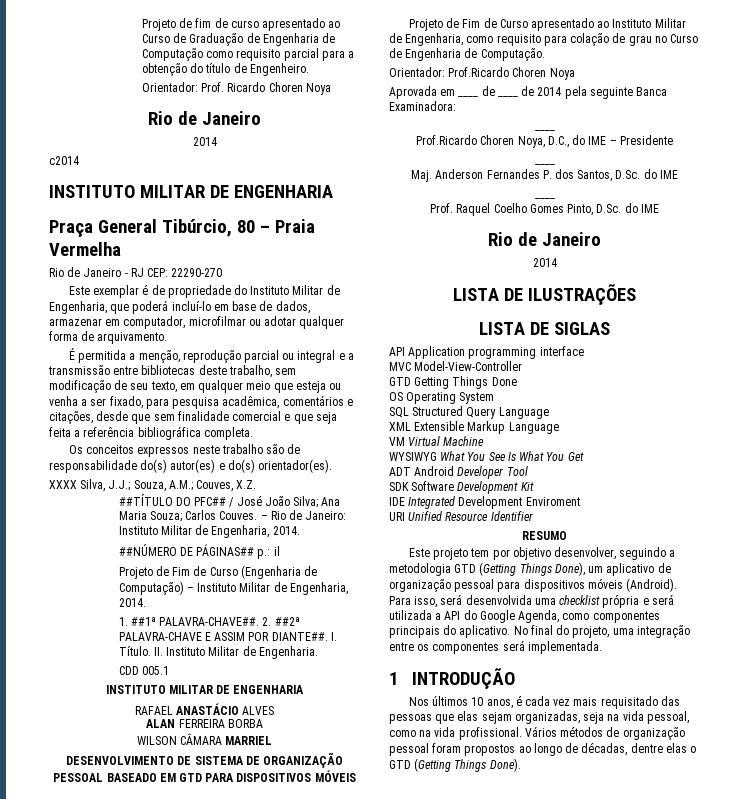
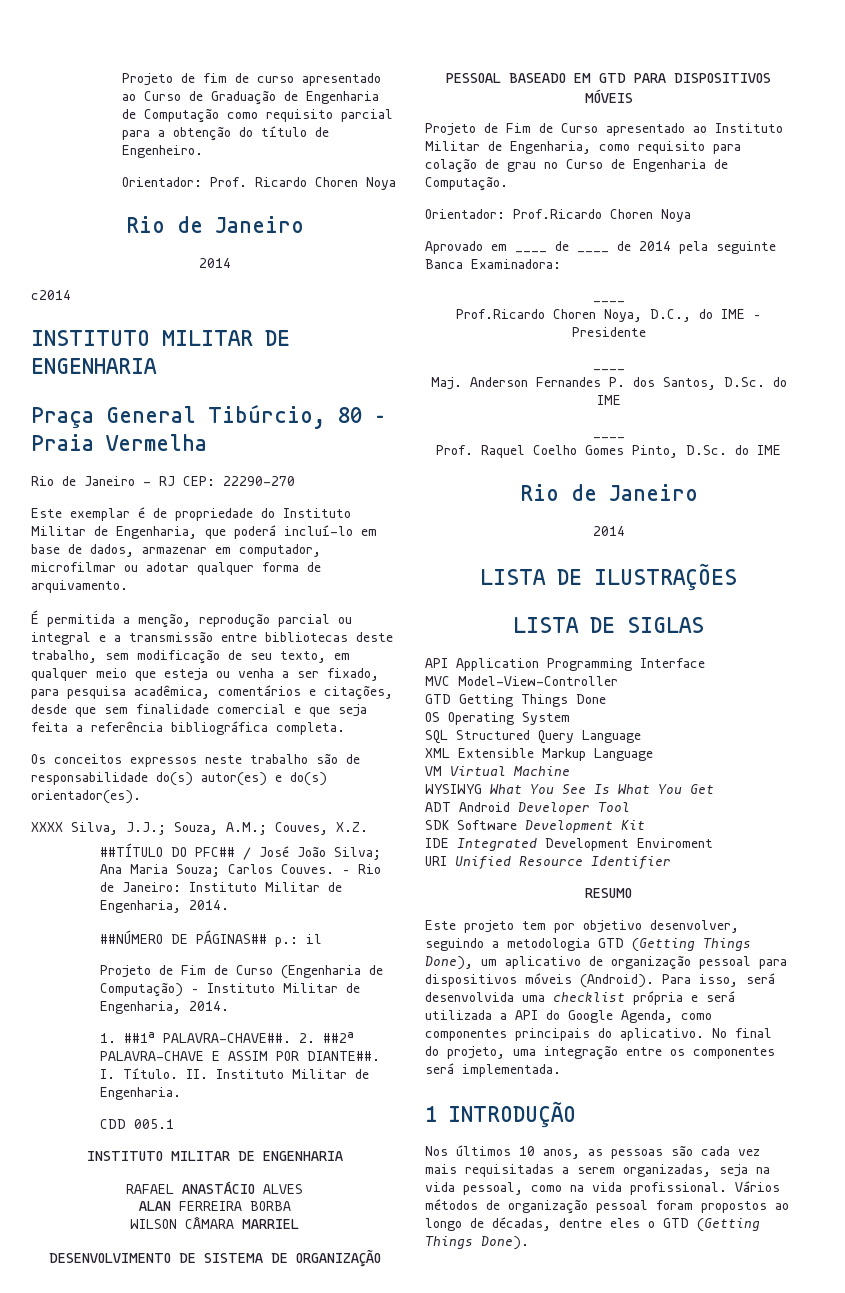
- Aprovada em ____ de ____ de 2014 pela seguinte Banca Examinadora:
+ Aprovado em ____ de ____ de 2014 pela seguinte Banca Examinadora:
- API Application programming interface
+ API Application Programming Interface
- Nos últimos 10 anos, é cada vez mais requisitado das pessoas que elas sejam organizadas, seja na vida pessoal, como na vida profissional.
+ Nos últimos 10 anos, as pessoas são cada vez mais requisitadas a serem organizadas, seja na vida pessoal, como na vida profissional.
- Vários métodos de organização pessoal foram propostos ao longo de décadas, dentre elas o GTD (Getting Things Done).
+ Vários métodos de organização pessoal foram propostos ao longo de décadas, dentre eles o GTD (Getting Things Done).

